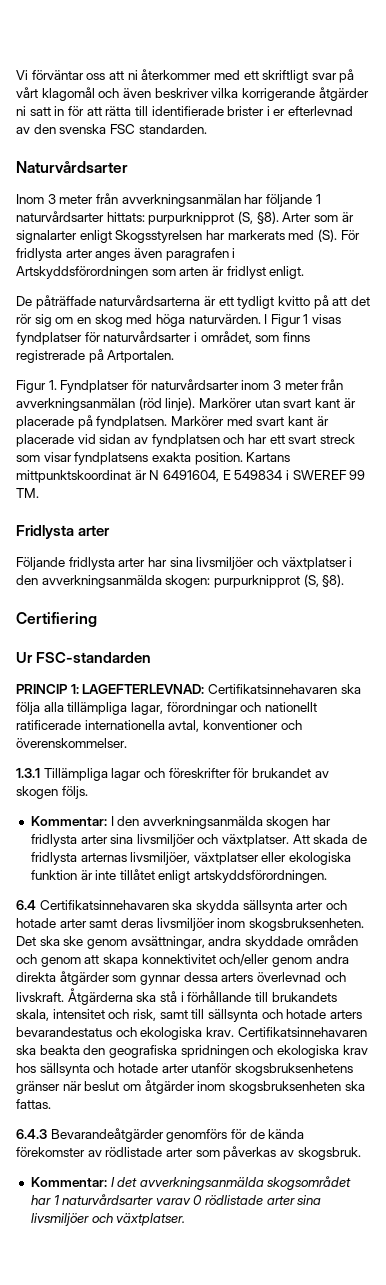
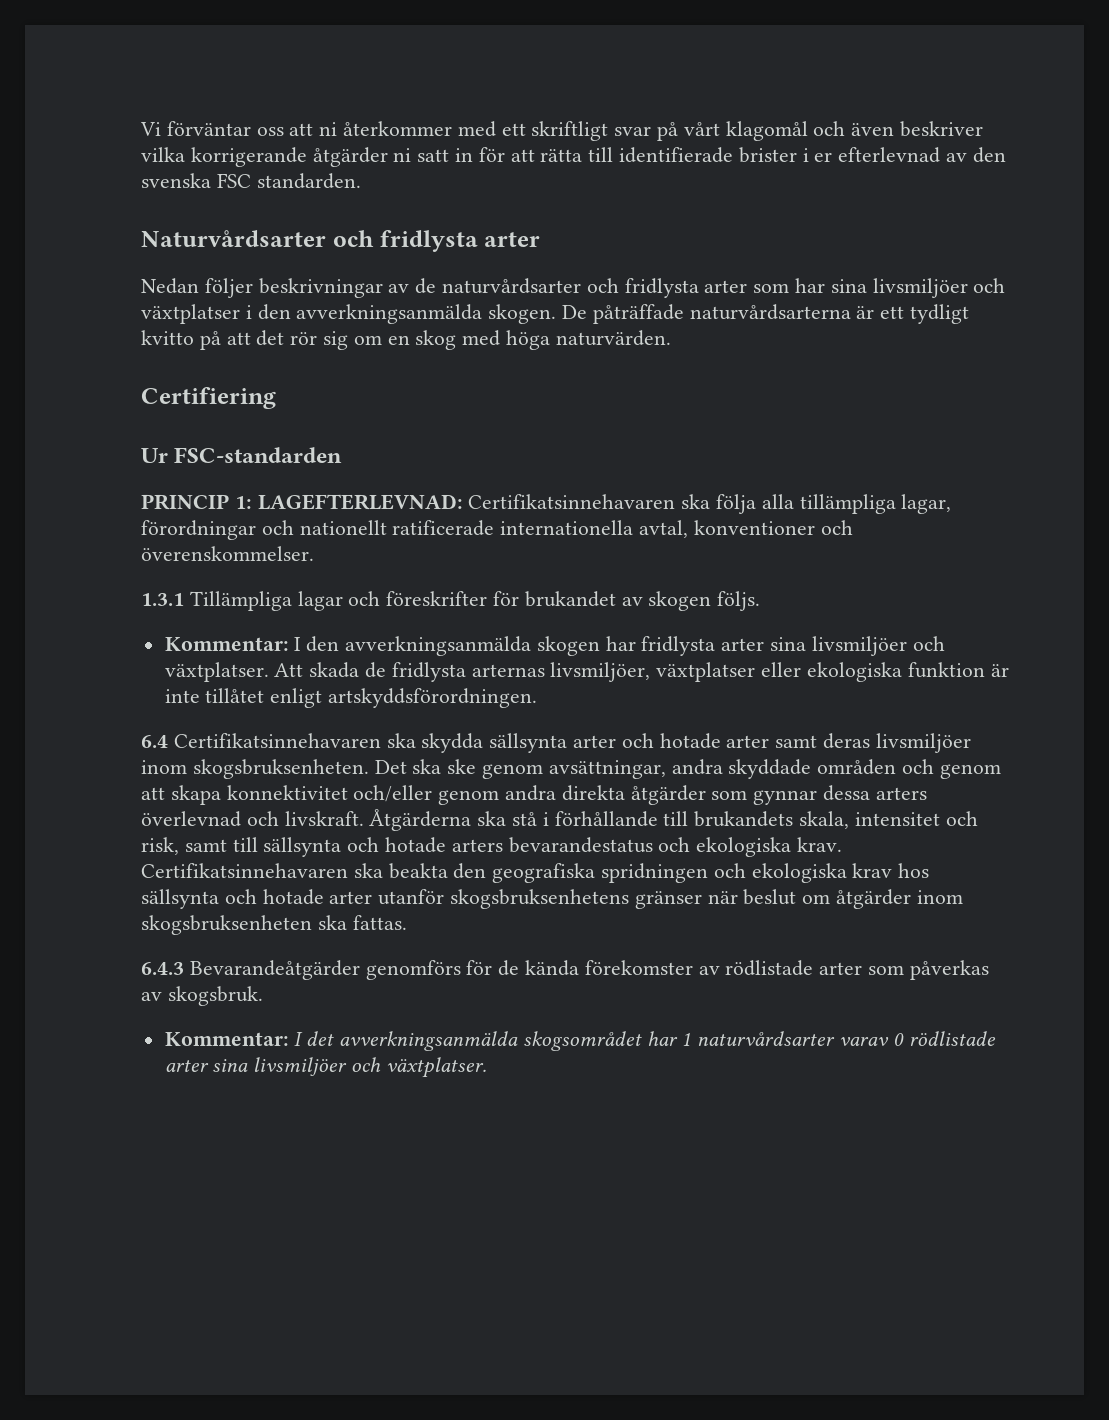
- Naturvårdsarter
- Inom 3 meter från avverkningsanmälan har följande 1 naturvårdsarter hittats: purpurknipprot (S, §8). Arter som är signalarter enligt Skogsstyrelsen har markerats med (S). För fridlysta arter anges även paragrafen i Artskyddsförordningen som arten är fridlyst enligt.
- De påträffade naturvårdsarterna är ett tydligt kvitto på att det rör sig om en skog med höga naturvärden. I Figur 1 visas fyndplatser för naturvårdsarter i området, som finns registrerade på Artportalen.
- Figur 1. Fyndplatser för naturvårdsarter inom 3 meter från avverkningsanmälan (röd linje). Markörer utan svart kant är placerade på fyndplatsen. Markörer med svart kant är placerade vid sidan av fyndplatsen och har ett svart streck som visar fyndplatsens exakta position. Kartans mittpunktskoordinat är N 6491604, E 549834 i SWEREF 99 TM.
- Fridlysta arter
- Följande fridlysta arter har sina livsmiljöer och växtplatser i den avverkningsanmälda skogen: purpurknipprot (S, §8).
+ Naturvårdsarter och fridlysta arter
+ Nedan följer beskrivningar av de naturvårdsarter och fridlysta arter som har sina livsmiljöer och växtplatser i den avverkningsanmälda skogen. De påträffade naturvårdsarterna är ett tydligt kvitto på att det rör sig om en skog med höga naturvärden.

